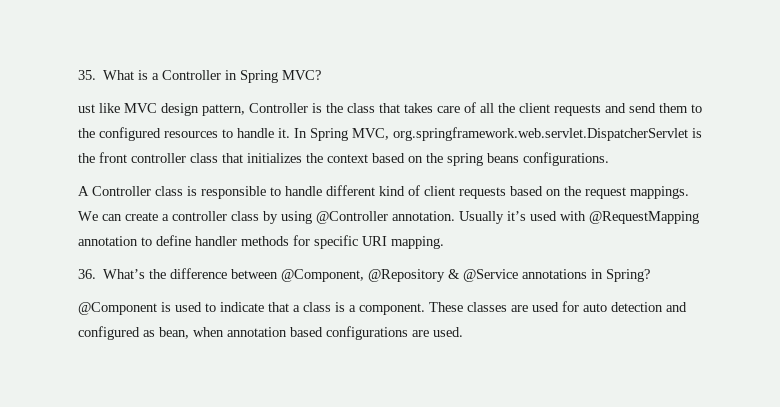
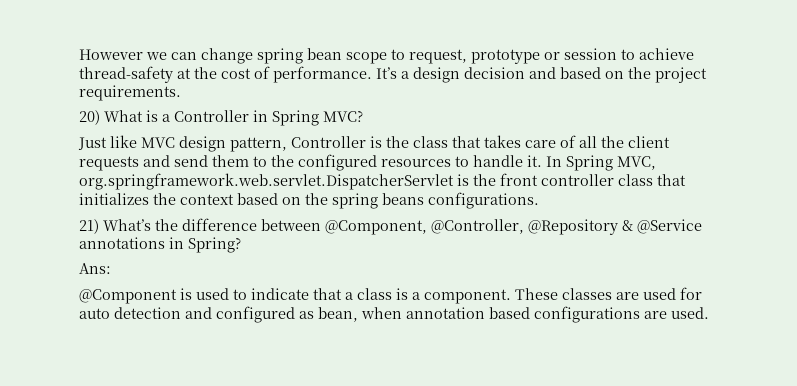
- 35. What is a Controller in Spring MVC?
+ However we can change spring bean scope to request, prototype or session to achieve thread-safety at the cost of performance. It’s a design decision and based on the project requirements.
+ 20) What is a Controller in Spring MVC?
- ust like MVC design pattern, Controller is the class that takes care of all the client requests and send them to the configured resources to handle it.
+ Just like MVC design pattern, Controller is the class that takes care of all the client requests and send them to the configured resources to handle it.
- A Controller class is responsible to handle different kind of client requests based on the request mappings. We can create a controller class by using @Controller annotation. Usually it’s used with @RequestMapping annotation to define handler methods for specific URI mapping.
- 36. What’s the difference between @Component, @Repository & @Service annotations in Spring?
+ 21) What’s the difference between @Component, @Controller, @Repository & @Service annotations in Spring?
+ Ans:

